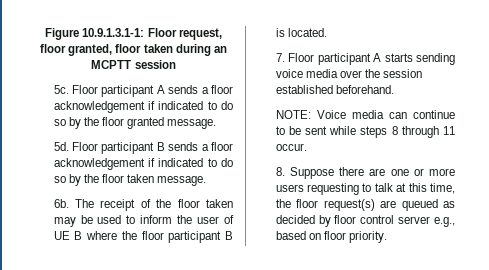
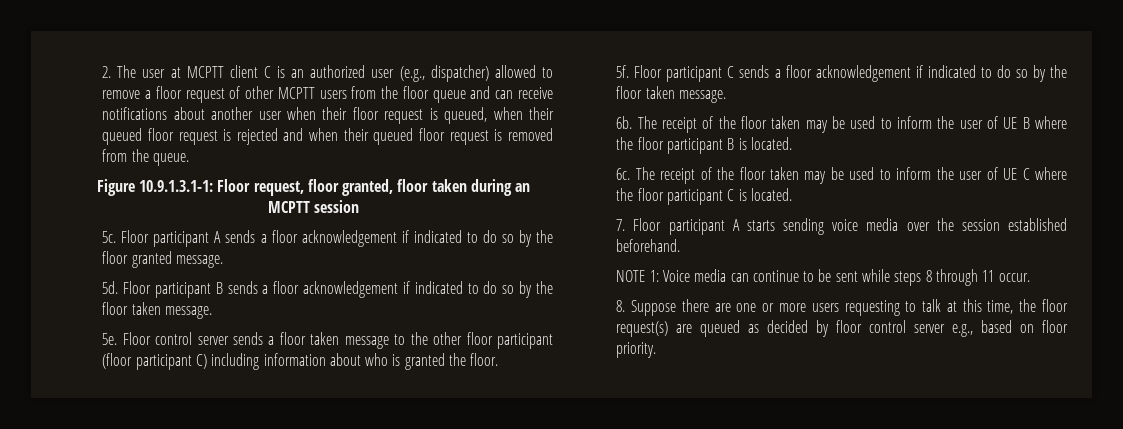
+ 2. The user at MCPTT client C is an authorized user (e.g., dispatcher) allowed to remove a floor request of other MCPTT users from the floor queue and can receive notifications about another user when their floor request is queued, when their queued floor request is rejected and when their queued floor request is removed from the queue.
+ 5e. Floor control server sends a floor taken message to the other floor participant (floor participant C) including information about who is granted the floor.
+ 5f. Floor participant C sends a floor acknowledgement if indicated to do so by the floor taken message.
+ 6c. The receipt of the floor taken may be used to inform the user of UE C where the floor participant C is located.
- NOTE: Voice media can continue to be sent while steps 8 through 11 occur.
+ NOTE 1: Voice media can continue to be sent while steps 8 through 11 occur.

